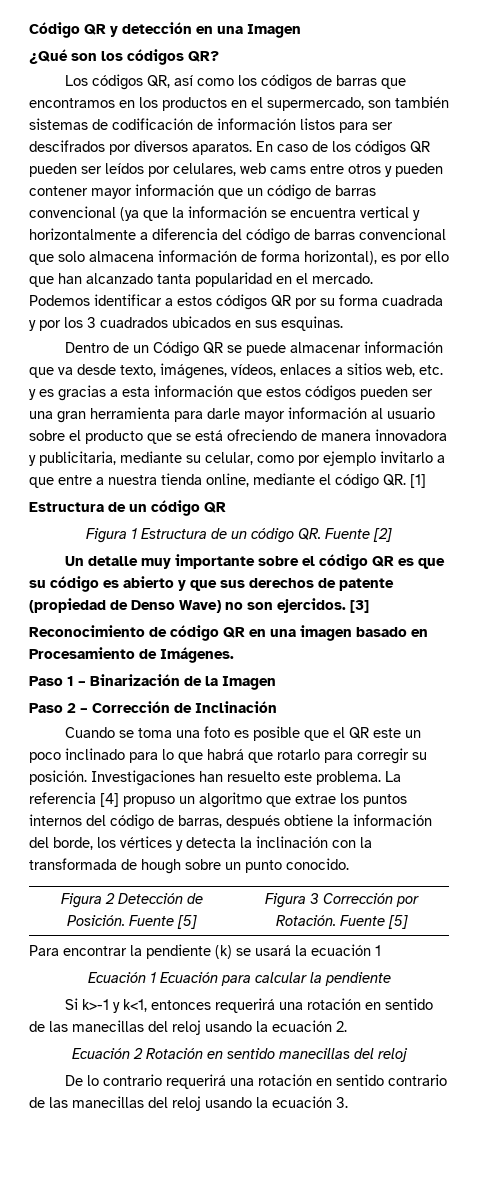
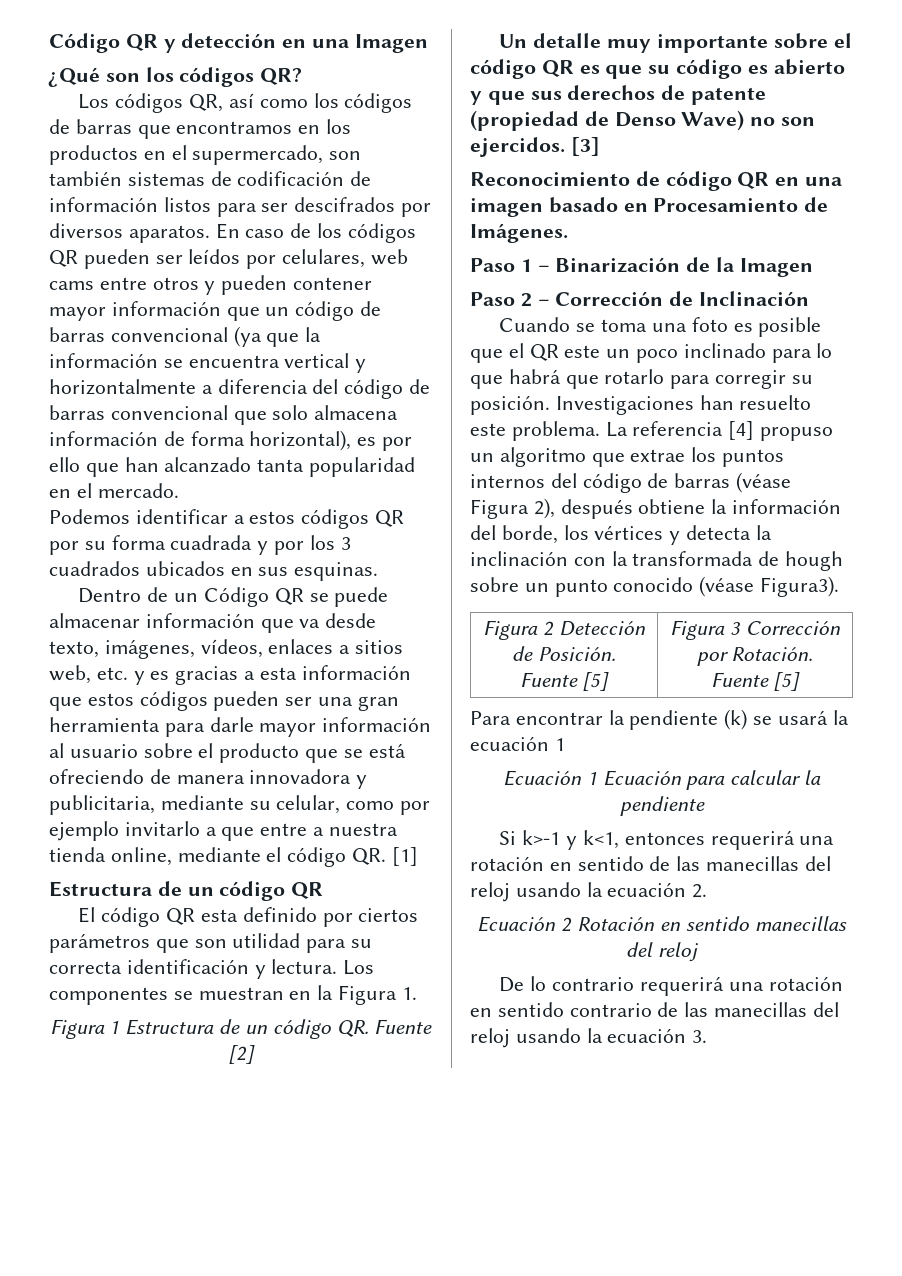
+ El código QR esta definido por ciertos parámetros que son utilidad para su correcta identificación y lectura. Los componentes se muestran en la Figura 1.
- La referencia [4] propuso un algoritmo que extrae los puntos internos del código de barras, después obtiene la información del borde, los vértices y detecta la inclinación con la transformada de hough sobre un punto conocido.
+ La referencia [4] propuso un algoritmo que extrae los puntos internos del código de barras (véase Figura 2), después obtiene la información del borde, los vértices y detecta la inclinación con la transformada de hough sobre un punto conocido (véase Figura3).

